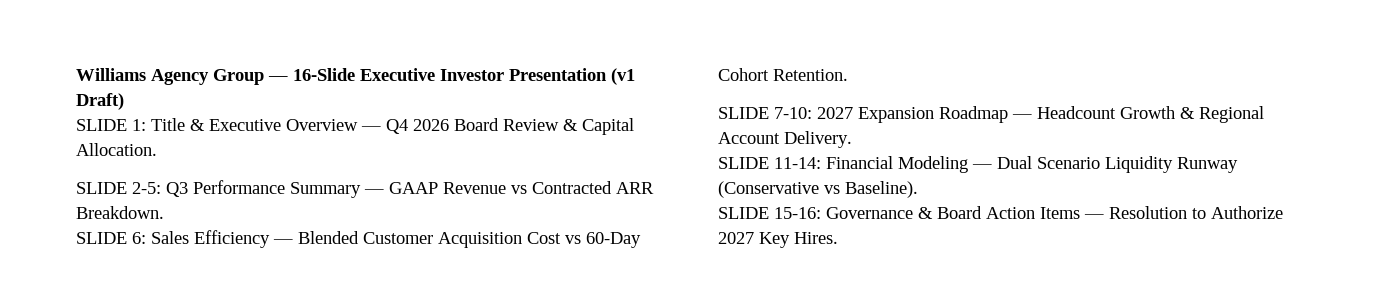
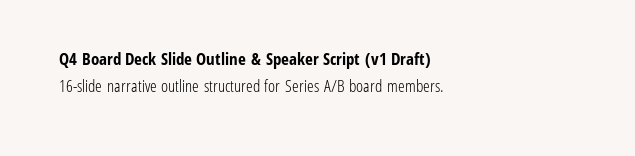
- Williams Agency Group — 16-Slide Executive Investor Presentation (v1 Draft)
- SLIDE 1: Title & Executive Overview — Q4 2026 Board Review & Capital Allocation.
- SLIDE 2-5: Q3 Performance Summary — GAAP Revenue vs Contracted ARR Breakdown.
- SLIDE 6: Sales Efficiency — Blended Customer Acquisition Cost vs 60-Day Cohort Retention.
- SLIDE 7-10: 2027 Expansion Roadmap — Headcount Growth & Regional Account Delivery.
- SLIDE 11-14: Financial Modeling — Dual Scenario Liquidity Runway (Conservative vs Baseline).
- SLIDE 15-16: Governance & Board Action Items — Resolution to Authorize 2027 Key Hires.
+ Q4 Board Deck Slide Outline & Speaker Script (v1 Draft)
+ 16-slide narrative outline structured for Series A/B board members.

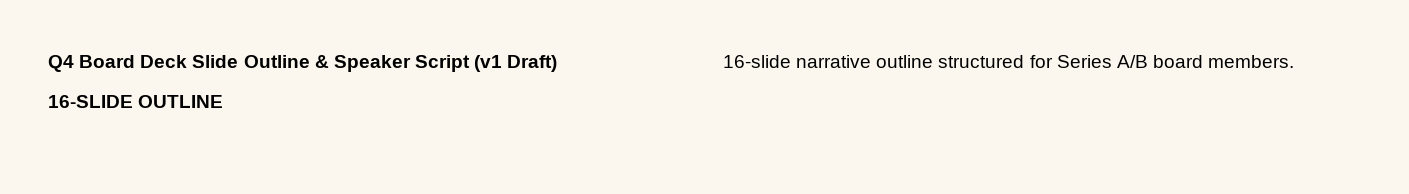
+ 16-SLIDE OUTLINE

